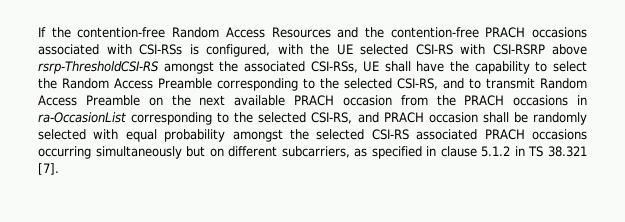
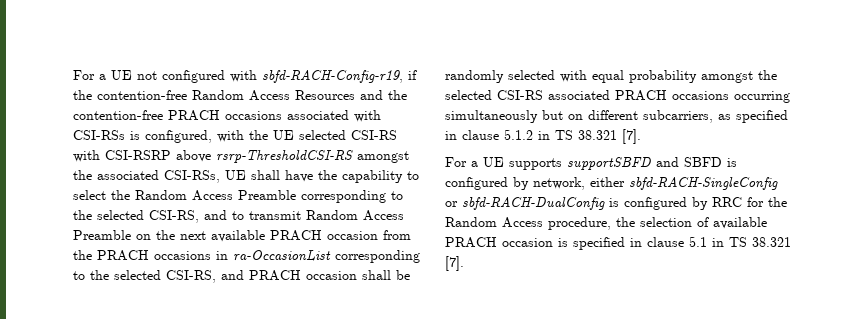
- If the contention-free Random Access Resources and the contention-free PRACH occasions associated with CSI-RSs is configured, with the UE selected CSI-RS with CSI-RSRP above rsrp-ThresholdCSI-RS amongst the associated CSI-RSs, UE shall have the capability to select the Random Access Preamble corresponding to the selected CSI-RS, and to transmit Random Access Preamble on the next available PRACH occasion from the PRACH occasions in ra-OccasionList corresponding to the selected CSI-RS, and PRACH occasion shall be randomly selected with equal probability amongst the selected CSI-RS associated PRACH occasions occurring simultaneously but on different subcarriers, as specified in clause 5.1.2 in TS 38.321 [7].
+ For a UE not configured with sbfd-RACH-Config-r19, if the contention-free Random Access Resources and the contention-free PRACH occasions associated with CSI-RSs is configured, with the UE selected CSI-RS with CSI-RSRP above rsrp-ThresholdCSI-RS amongst the associated CSI-RSs, UE shall have the capability to select the Random Access Preamble corresponding to the selected CSI-RS, and to transmit Random Access Preamble on the next available PRACH occasion from the PRACH occasions in ra-OccasionList corresponding to the selected CSI-RS, and PRACH occasion shall be randomly selected with equal probability amongst the selected CSI-RS associated PRACH occasions occurring simultaneously but on different subcarriers, as specified in clause 5.1.2 in TS 38.321 [7].
+ For a UE supports supportSBFD and SBFD is configured by network, either sbfd-RACH-SingleConfig or sbfd-RACH-DualConfig is configured by RRC for the Random Access procedure, the selection of available PRACH occasion is specified in clause 5.1 in TS 38.321 [7].

